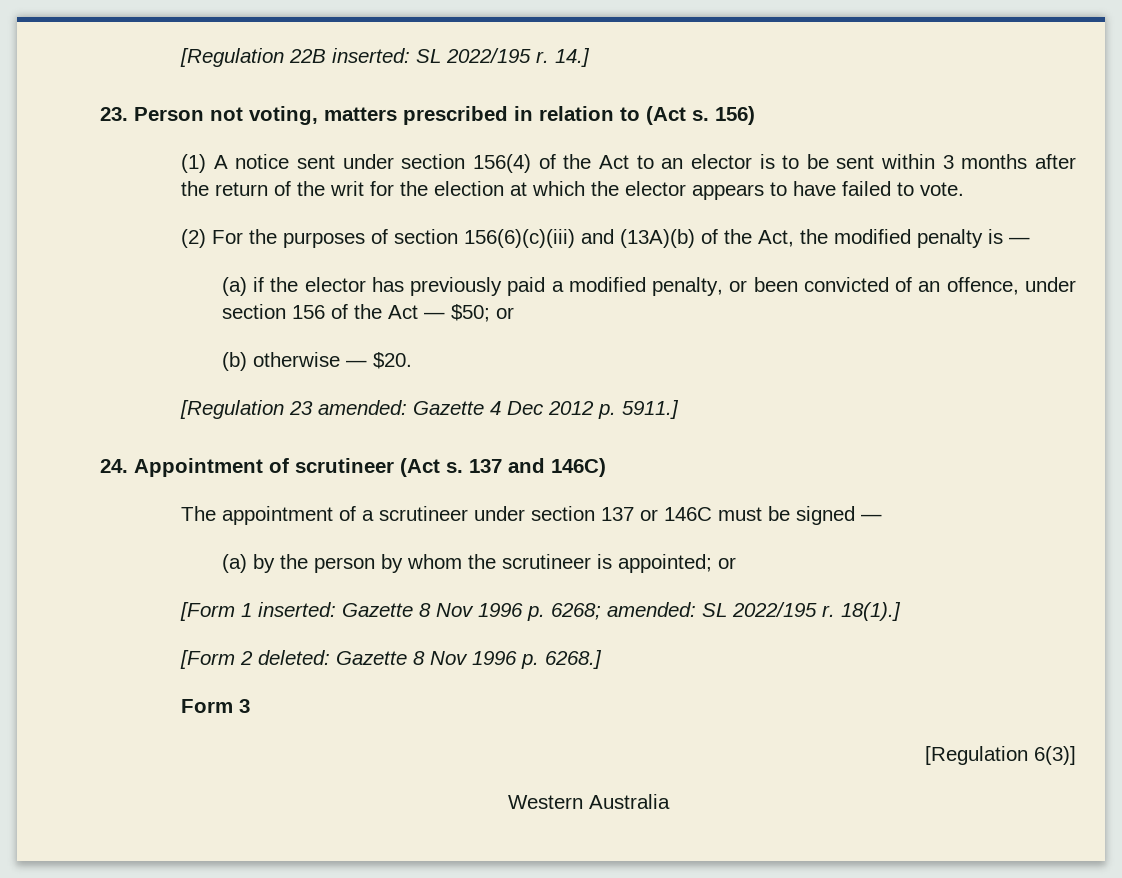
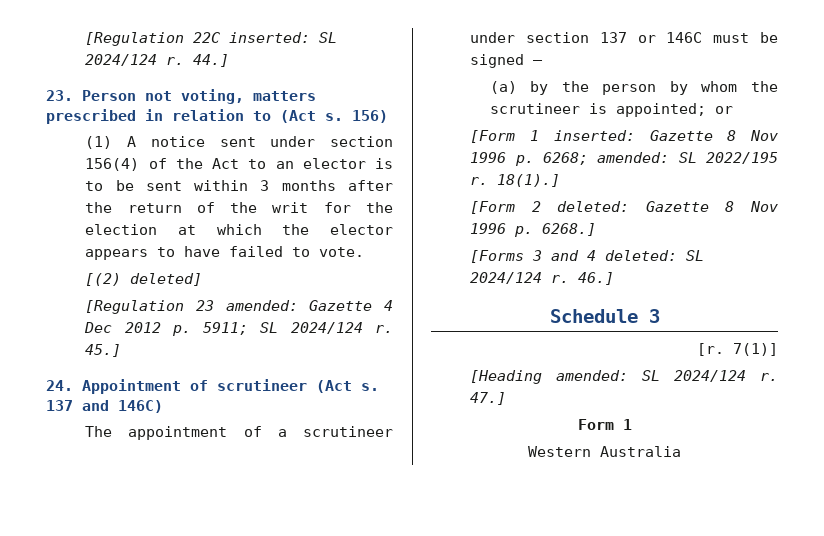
- [Regulation 22B inserted: SL 2022/195 r. 14.]
+ [Regulation 22C inserted: SL 2024/124 r. 44.]
- (2) For the purposes of section 156(6)(c)(iii) and (13A)(b) of the Act, the modified penalty is —
- (a) if the elector has previously paid a modified penalty, or been convicted of an offence, under section 156 of the Act — $50; or
- (b) otherwise — $20.
+ [(2) deleted]
- [Regulation 23 amended: Gazette 4 Dec 2012 p. 5911.]
+ [Regulation 23 amended: Gazette 4 Dec 2012 p. 5911; SL 2024/124 r. 45.]
- Form 3
- [Regulation 6(3)]
+ [Forms 3 and 4 deleted: SL 2024/124 r. 46.]
+ Schedule 3
+ [r. 7(1)]
+ [Heading amended: SL 2024/124 r. 47.]
+ Form 1

